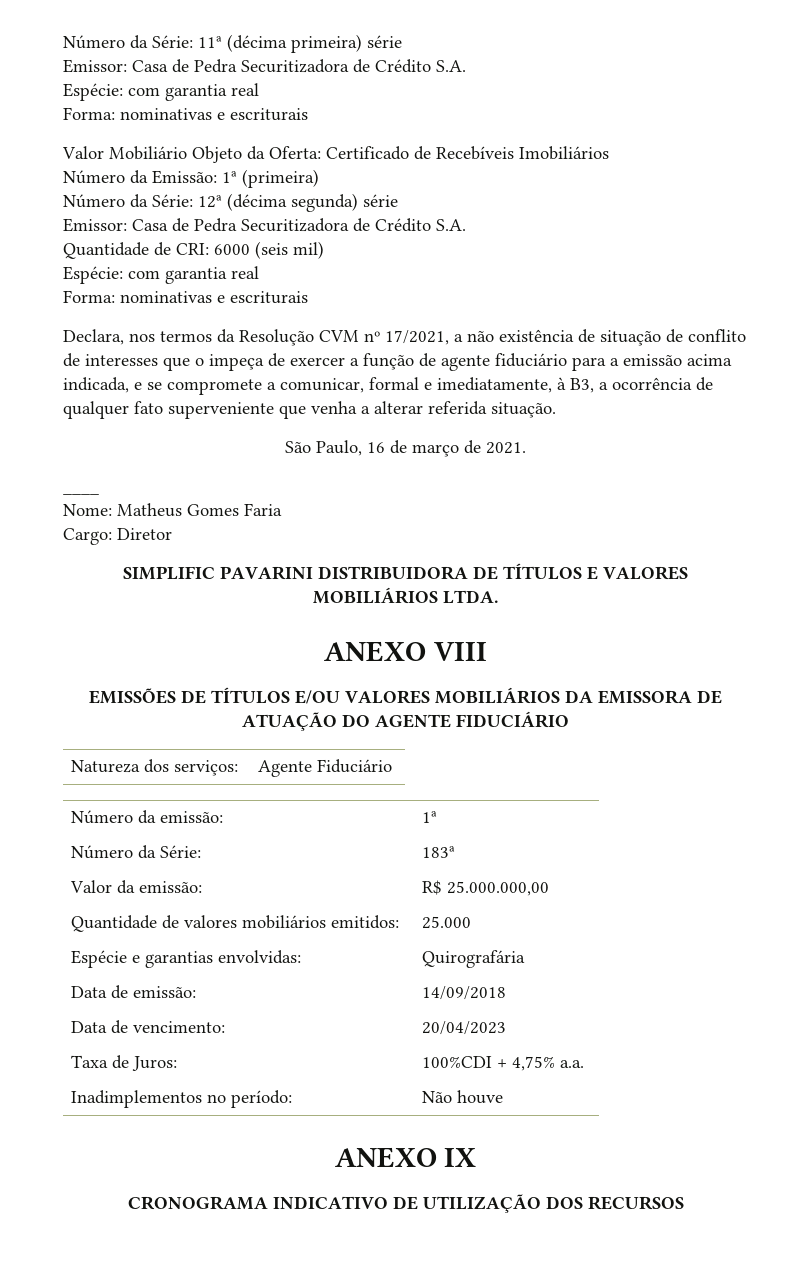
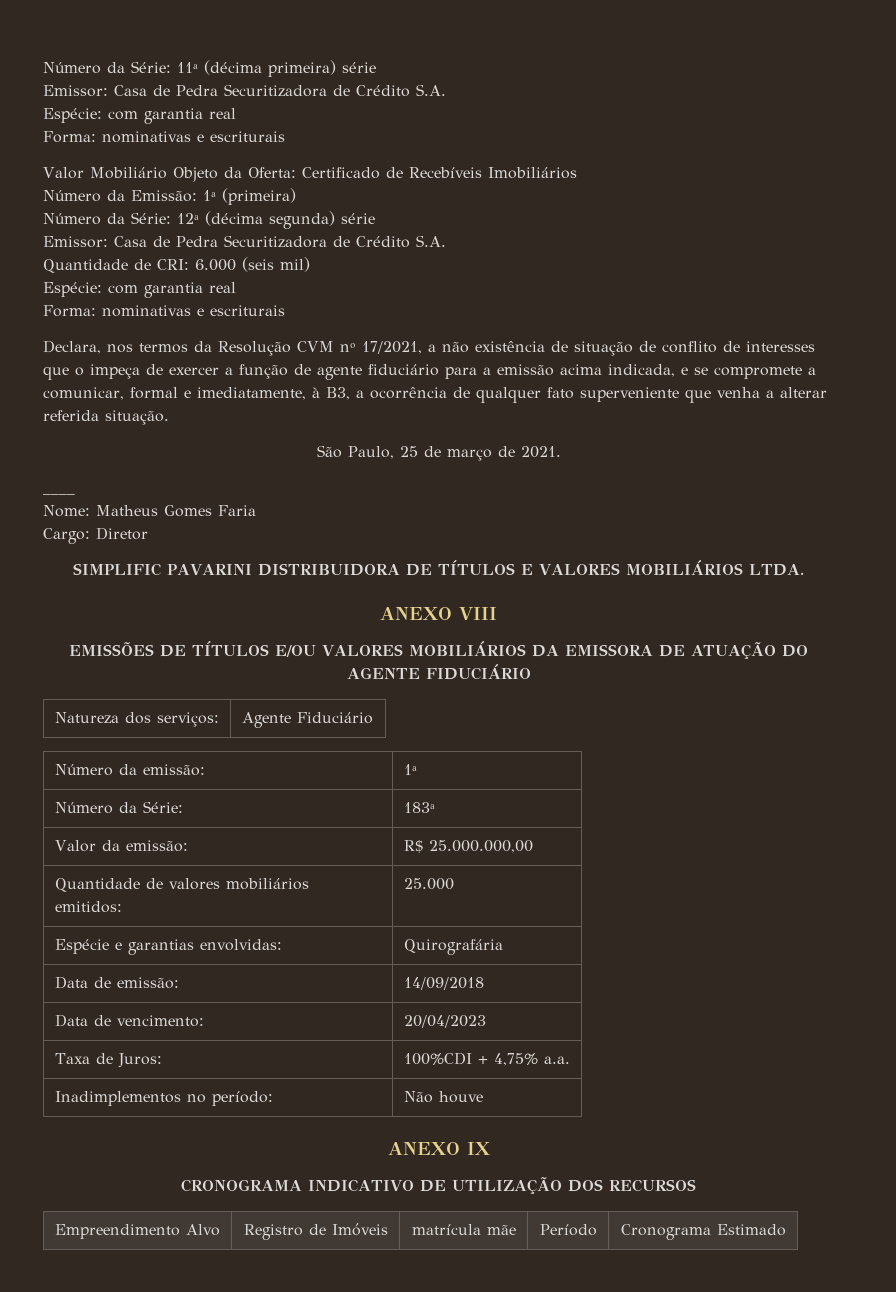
- Quantidade de CRI: 6000 (seis mil)
+ Quantidade de CRI: 6.000 (seis mil)
- São Paulo, 16 de março de 2021.
+ São Paulo, 25 de março de 2021.
+ Empreendimento Alvo | Registro de Imóveis | matrícula mãe | Período | Cronograma Estimado

